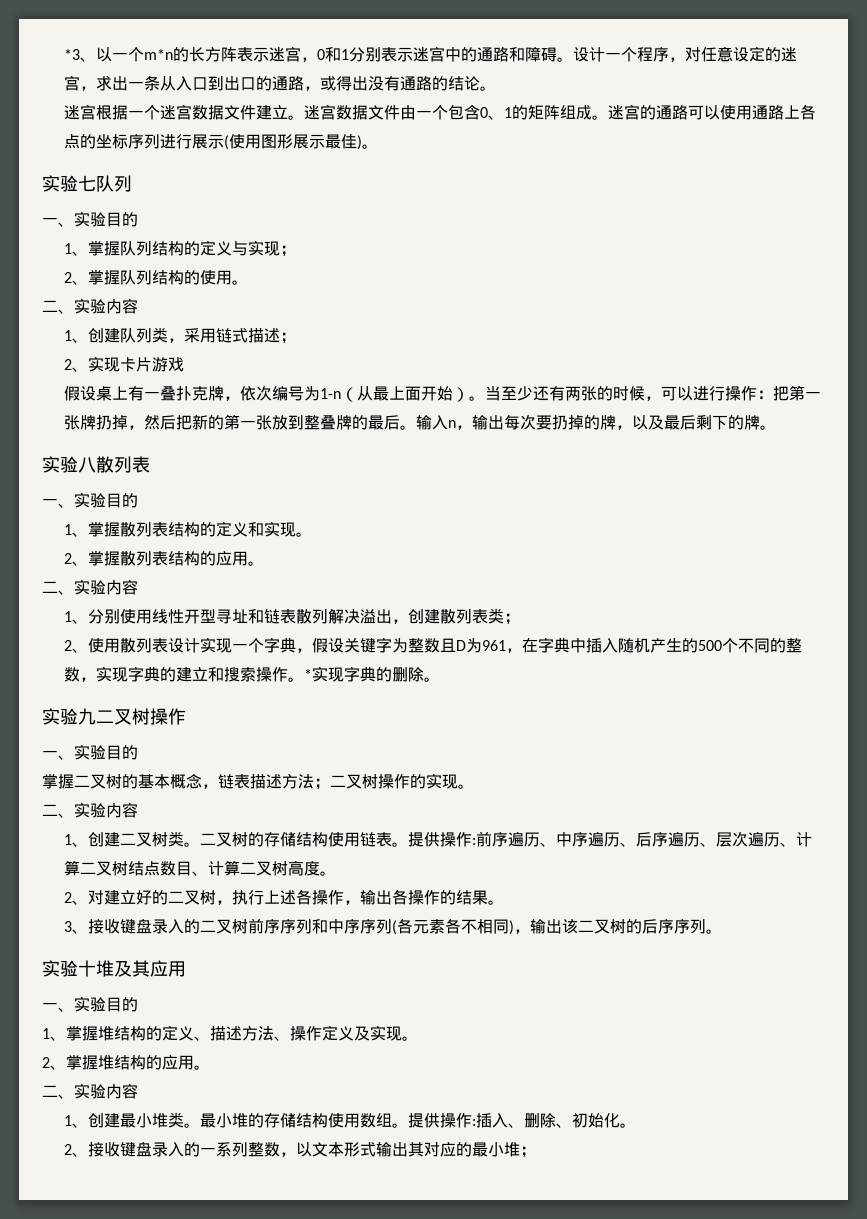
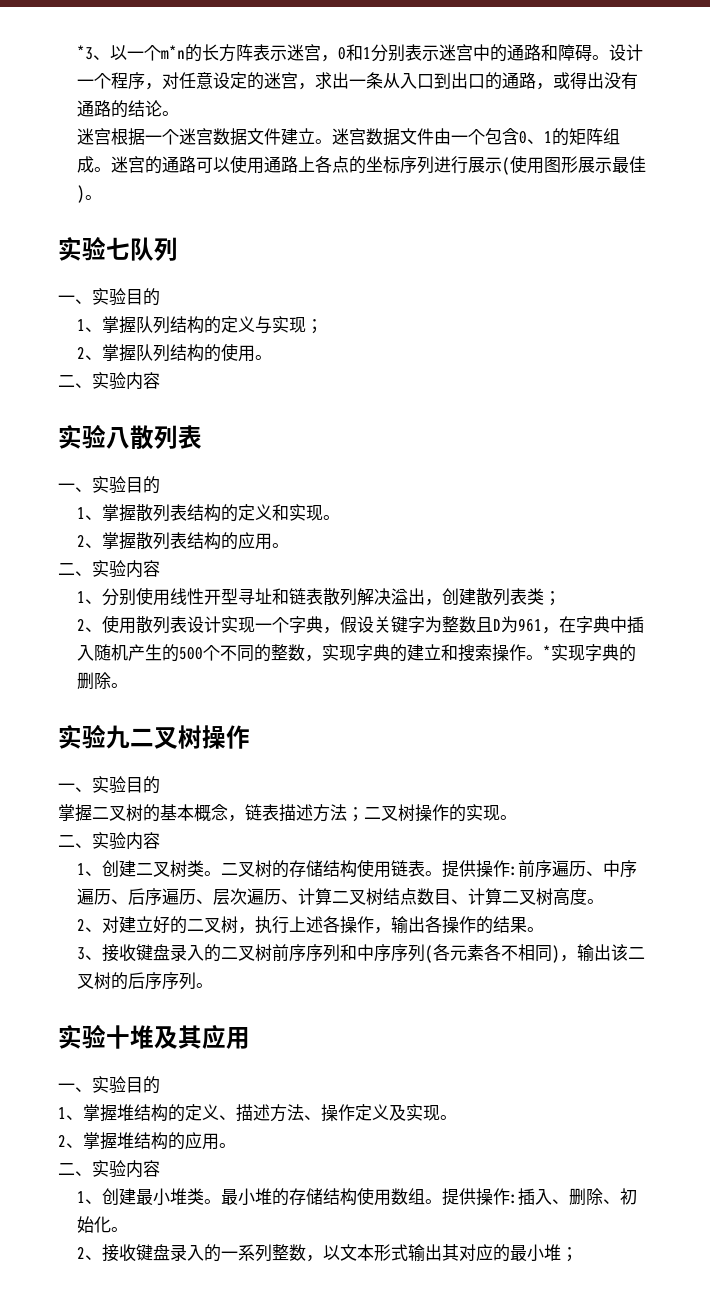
- 1、创建队列类，采用链式描述；
- 2、实现卡片游戏
- 假设桌上有一叠扑克牌，依次编号为1-n（从最上面开始）。当至少还有两张的时候，可以进行操作：把第一张牌扔掉，然后把新的第一张放到整叠牌的最后。输入n，输出每次要扔掉的牌，以及最后剩下的牌。

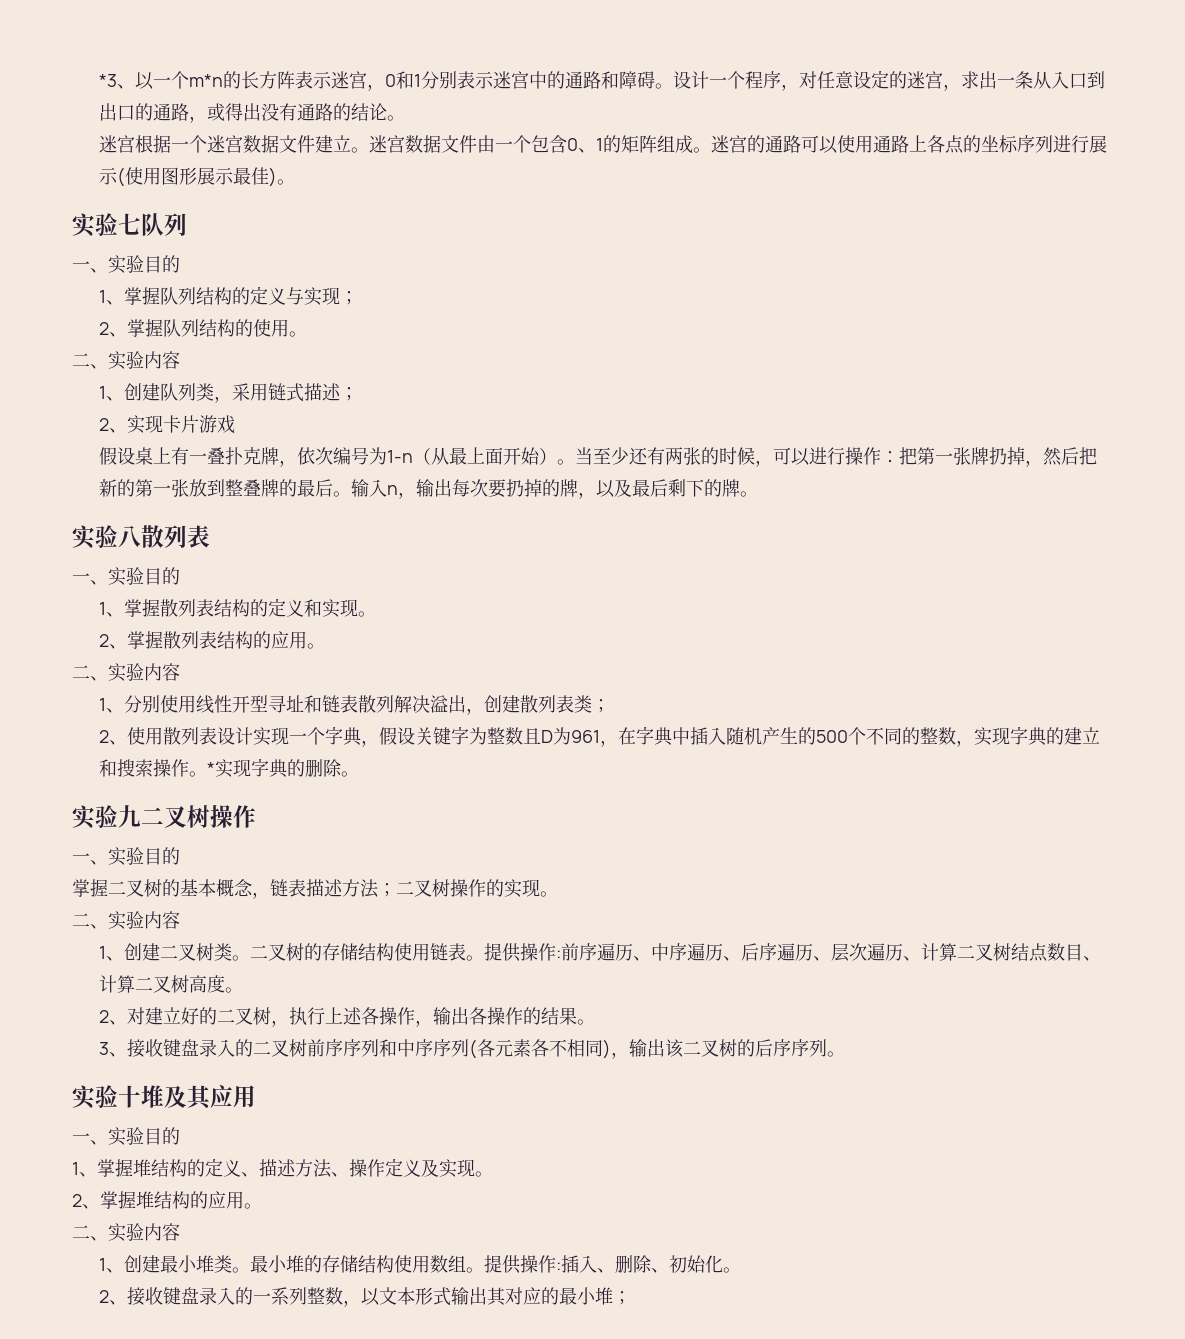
+ 1、创建队列类，采用链式描述；
+ 2、实现卡片游戏
+ 假设桌上有一叠扑克牌，依次编号为1-n（从最上面开始）。当至少还有两张的时候，可以进行操作：把第一张牌扔掉，然后把新的第一张放到整叠牌的最后。输入n，输出每次要扔掉的牌，以及最后剩下的牌。

